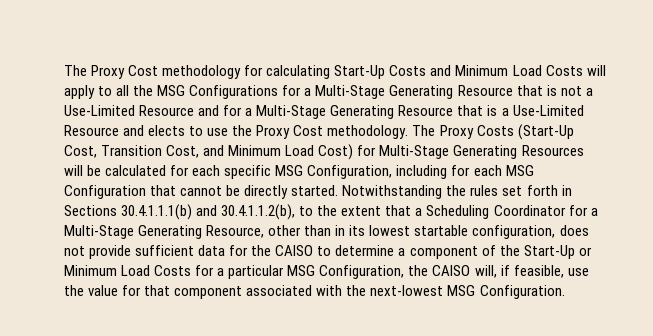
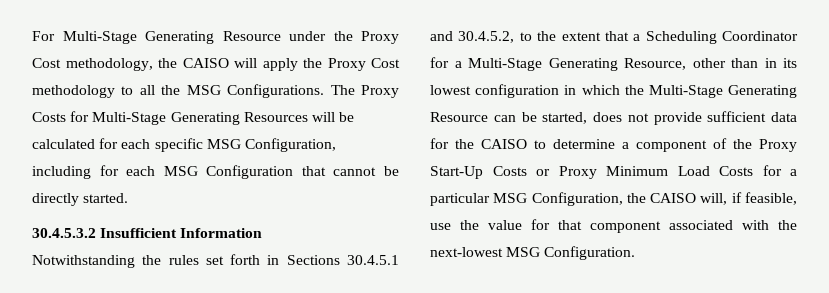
- The Proxy Cost methodology for calculating Start-Up Costs and Minimum Load Costs will apply to all the MSG Configurations for a Multi-Stage Generating Resource that is not a Use-Limited Resource and for a Multi-Stage Generating Resource that is a Use-Limited Resource and elects to use the Proxy Cost methodology. The Proxy Costs (Start-Up Cost, Transition Cost, and Minimum Load Cost) for Multi-Stage Generating Resources will be calculated for each specific MSG Configuration, including for each MSG Configuration that cannot be directly started. Notwithstanding the rules set forth in Sections 30.4.1.1.1(b) and 30.4.1.1.2(b), to the extent that a Scheduling Coordinator for a Multi-Stage Generating Resource, other than in its lowest startable configuration, does not provide sufficient data for the CAISO to determine a component of the Start-Up or Minimum Load Costs for a particular MSG Configuration, the CAISO will, if feasible, use the value for that component associated with the next-lowest MSG Configuration.
+ For Multi-Stage Generating Resource under the Proxy Cost methodology, the CAISO will apply the Proxy Cost methodology to all the MSG Configurations. The Proxy Costs for Multi-Stage Generating Resources will be calculated for each specific MSG Configuration, including for each MSG Configuration that cannot be directly started.
+ 30.4.5.3.2 Insufficient Information
+ Notwithstanding the rules set forth in Sections 30.4.5.1 and 30.4.5.2, to the extent that a Scheduling Coordinator for a Multi-Stage Generating Resource, other than in its lowest configuration in which the Multi-Stage Generating Resource can be started, does not provide sufficient data for the CAISO to determine a component of the Proxy Start-Up Costs or Proxy Minimum Load Costs for a particular MSG Configuration, the CAISO will, if feasible, use the value for that component associated with the next-lowest MSG Configuration.

